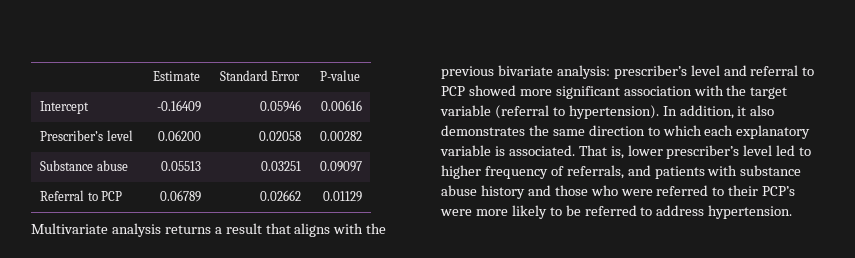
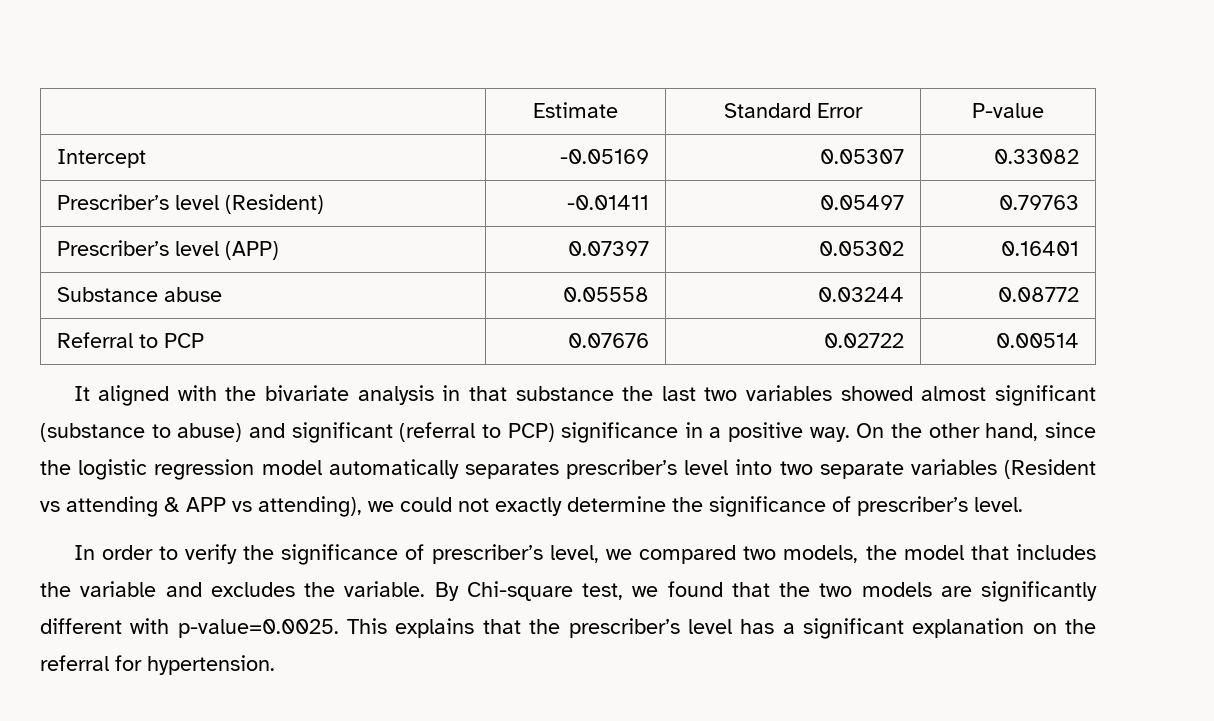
- Intercept | -0.16409 | 0.05946 | 0.00616
- Prescriber’s level | 0.06200 | 0.02058 | 0.00282
+ Intercept | -0.05169 | 0.05307 | 0.33082
+ Prescriber’s level (Resident) | -0.01411 | 0.05497 | 0.79763
+ Prescriber’s level (APP) | 0.07397 | 0.05302 | 0.16401
- Substance abuse | 0.05513 | 0.03251 | 0.09097
+ Substance abuse | 0.05558 | 0.03244 | 0.08772
- Referral to PCP | 0.06789 | 0.02662 | 0.01129
- Multivariate analysis returns a result that aligns with the previous bivariate analysis: prescriber’s level and referral to PCP showed more significant association with the target variable (referral to hypertension). In addition, it also demonstrates the same direction to which each explanatory variable is associated. That is, lower prescriber’s level led to higher frequency of referrals, and patients with substance abuse history and those who were referred to their PCP’s were more likely to be referred to address hypertension.
+ Referral to PCP | 0.07676 | 0.02722 | 0.00514
+ It aligned with the bivariate analysis in that substance the last two variables showed almost significant (substance to abuse) and significant (referral to PCP) significance in a positive way. On the other hand, since the logistic regression model automatically separates prescriber’s level into two separate variables (Resident vs attending & APP vs attending), we could not exactly determine the significance of prescriber’s level.
+ In order to verify the significance of prescriber’s level, we compared two models, the model that includes the variable and excludes the variable. By Chi-square test, we found that the two models are significantly different with p-value=0.0025. This explains that the prescriber’s level has a significant explanation on the referral for hypertension.

